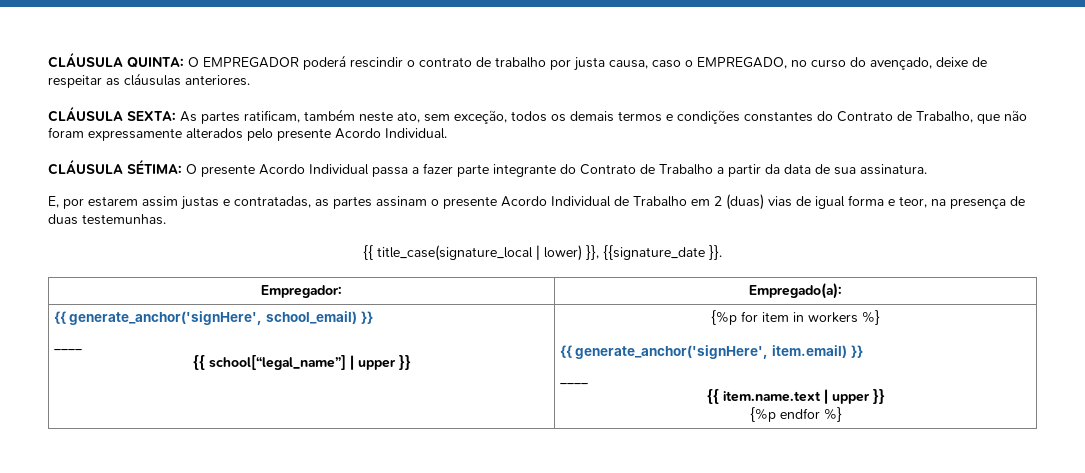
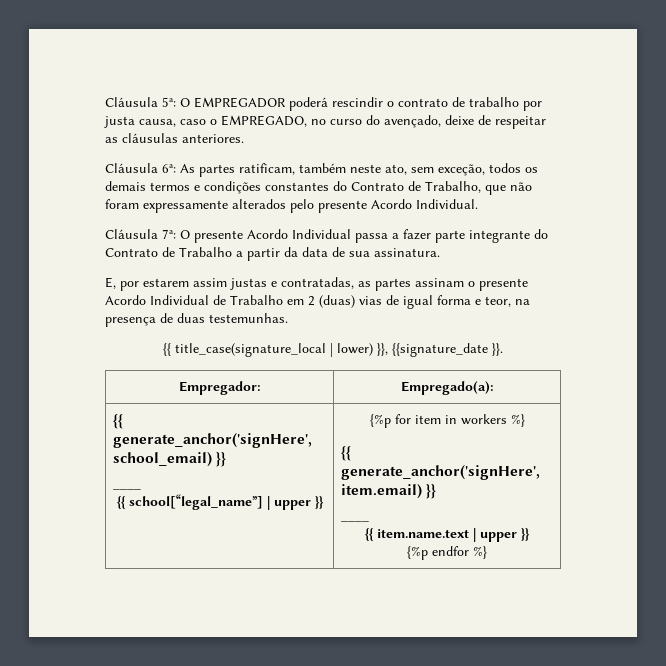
- CLÁUSULA QUINTA: O EMPREGADOR poderá rescindir o contrato de trabalho por justa causa, caso o EMPREGADO, no curso do avençado, deixe de respeitar as cláusulas anteriores.
+ Cláusula 5ª: O EMPREGADOR poderá rescindir o contrato de trabalho por justa causa, caso o EMPREGADO, no curso do avençado, deixe de respeitar as cláusulas anteriores.
- CLÁUSULA SEXTA: As partes ratificam, também neste ato, sem exceção, todos os demais termos e condições constantes do Contrato de Trabalho, que não foram expressamente alterados pelo presente Acordo Individual.
+ Cláusula 6ª: As partes ratificam, também neste ato, sem exceção, todos os demais termos e condições constantes do Contrato de Trabalho, que não foram expressamente alterados pelo presente Acordo Individual.
- CLÁUSULA SÉTIMA: O presente Acordo Individual passa a fazer parte integrante do Contrato de Trabalho a partir da data de sua assinatura.
+ Cláusula 7ª: O presente Acordo Individual passa a fazer parte integrante do Contrato de Trabalho a partir da data de sua assinatura.

